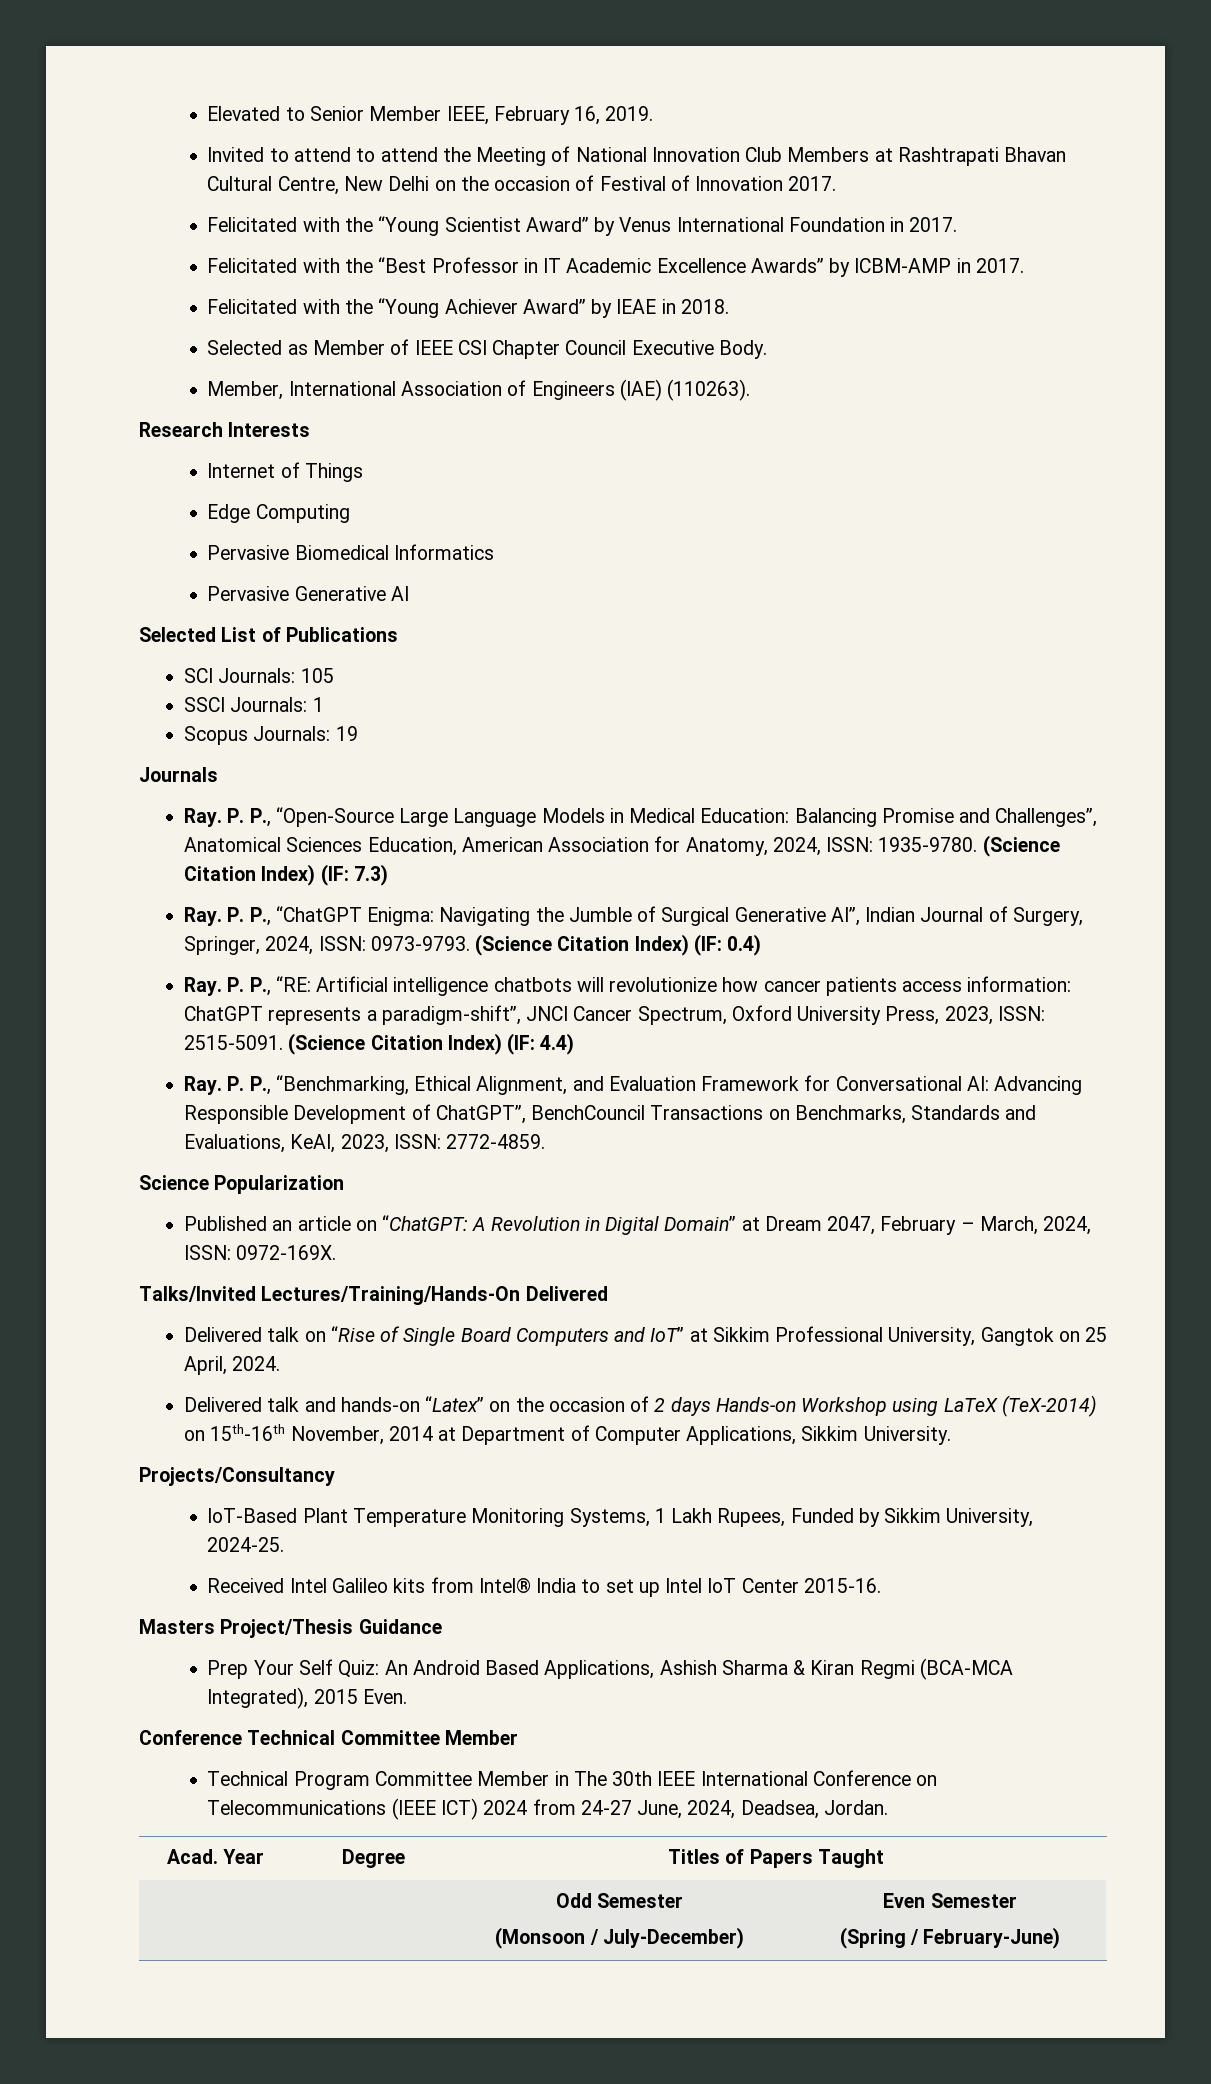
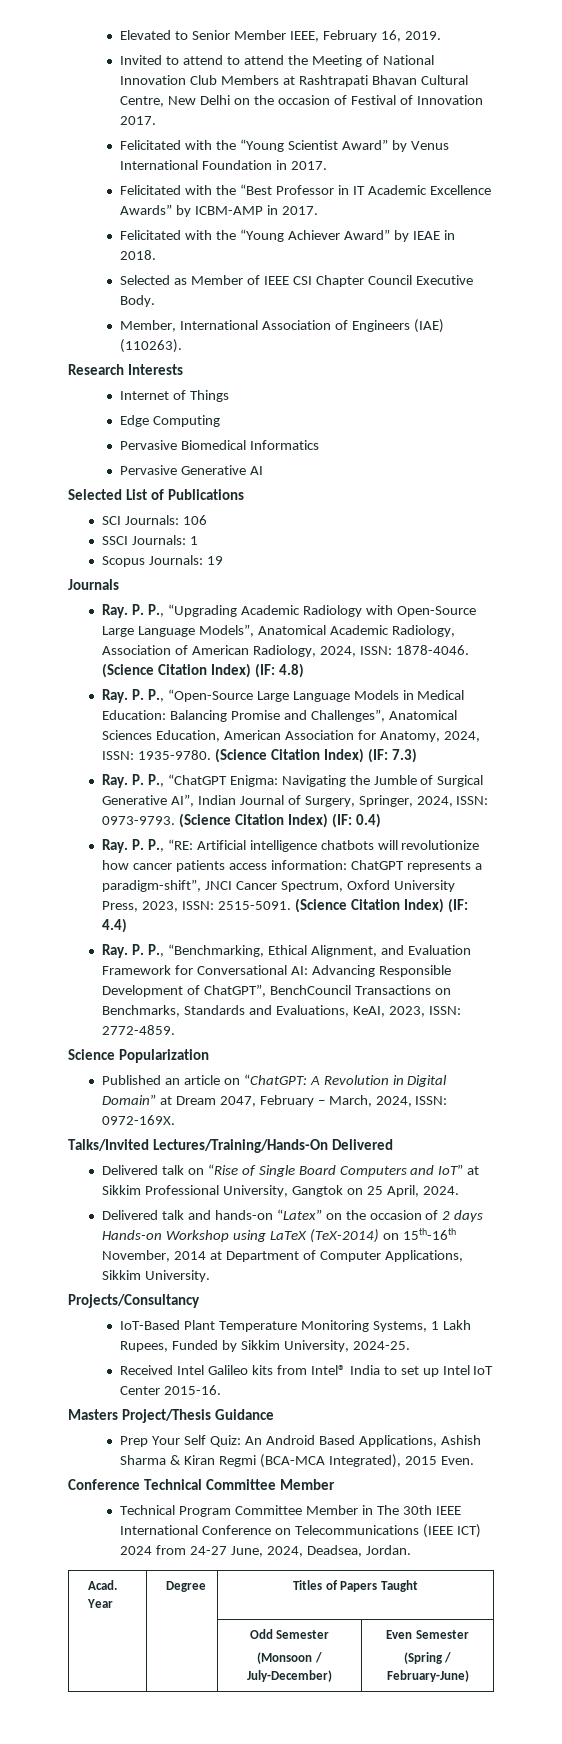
- SCI Journals: 105
+ SCI Journals: 106
+ Ray. P. P., “Upgrading Academic Radiology with Open-Source Large Language Models”, Anatomical Academic Radiology, Association of American Radiology, 2024, ISSN: 1878-4046. (Science Citation Index) (IF: 4.8)

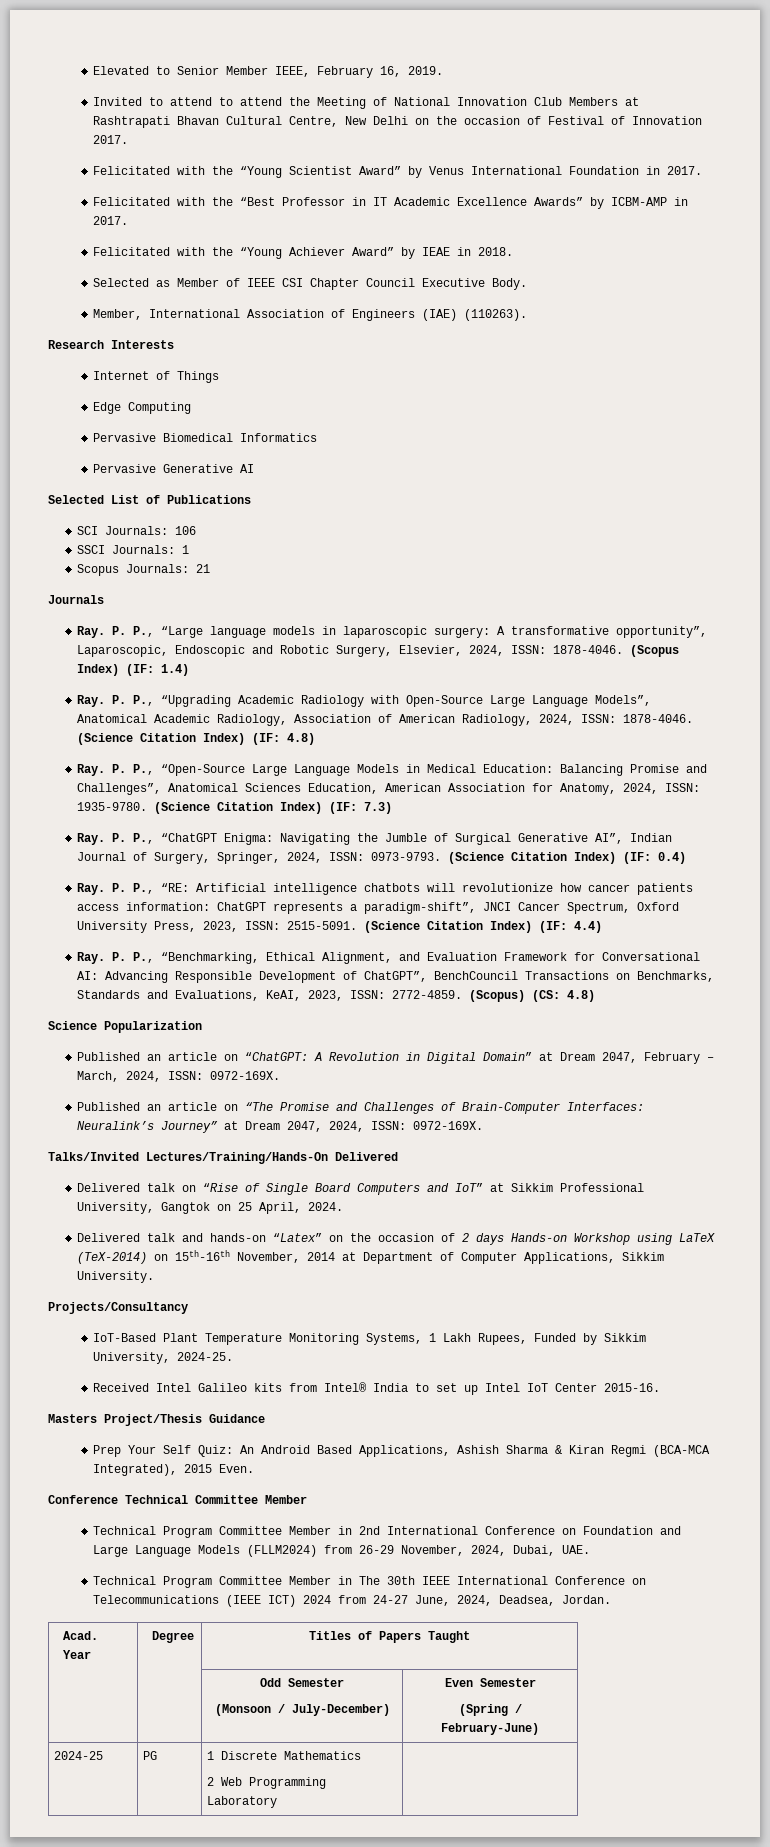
- Scopus Journals: 19
+ Scopus Journals: 21
+ Ray. P. P., “Large language models in laparoscopic surgery: A transformative opportunity”, Laparoscopic, Endoscopic and Robotic Surgery, Elsevier, 2024, ISSN: 1878-4046. (Scopus Index) (IF: 1.4)
+ (Scopus) (CS: 4.8)
+ Published an article on “The Promise and Challenges of Brain-Computer Interfaces: Neuralink’s Journey” at Dream 2047, 2024, ISSN: 0972-169X.
+ Technical Program Committee Member in 2nd International Conference on Foundation and Large Language Models (FLLM2024) from 26-29 November, 2024, Dubai, UAE.
+ 2024-25 | PG | 1 Discrete Mathematics
+ 2 Web Programming Laboratory |

